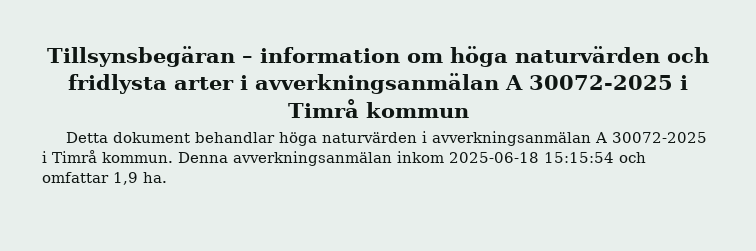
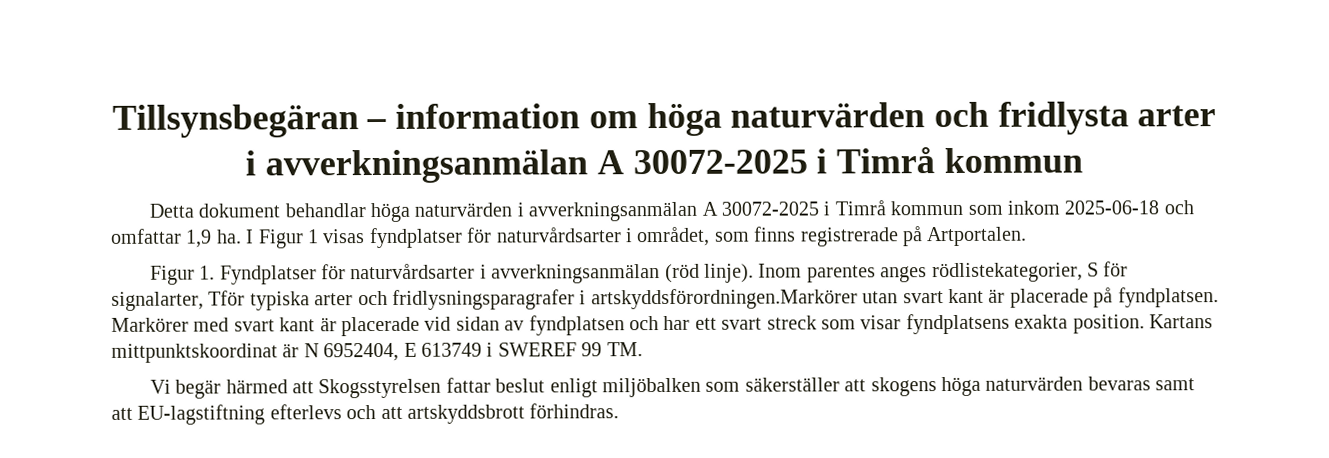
- Detta dokument behandlar höga naturvärden i avverkningsanmälan A 30072-2025 i Timrå kommun. Denna avverkningsanmälan inkom 2025-06-18 15:15:54 och omfattar 1,9 ha.
+ Detta dokument behandlar höga naturvärden i avverkningsanmälan A 30072-2025 i Timrå kommun som inkom 2025-06-18 och omfattar 1,9 ha.
+ I Figur 1 visas fyndplatser för naturvårdsarter i området, som finns registrerade på Artportalen.
+ Figur 1. Fyndplatser för naturvårdsarter i avverkningsanmälan (röd linje). Inom parentes anges rödlistekategorier, S för signalarter, Tför typiska arter och fridlysningsparagrafer i artskyddsförordningen.Markörer utan svart kant är placerade på fyndplatsen. Markörer med svart kant är placerade vid sidan av fyndplatsen och har ett svart streck som visar fyndplatsens exakta position. Kartans mittpunktskoordinat är N 6952404, E 613749 i SWEREF 99 TM.
+ Vi begär härmed att Skogsstyrelsen fattar beslut enligt miljöbalken som säkerställer att skogens höga naturvärden bevaras samt att EU-lagstiftning efterlevs och att artskyddsbrott förhindras.

